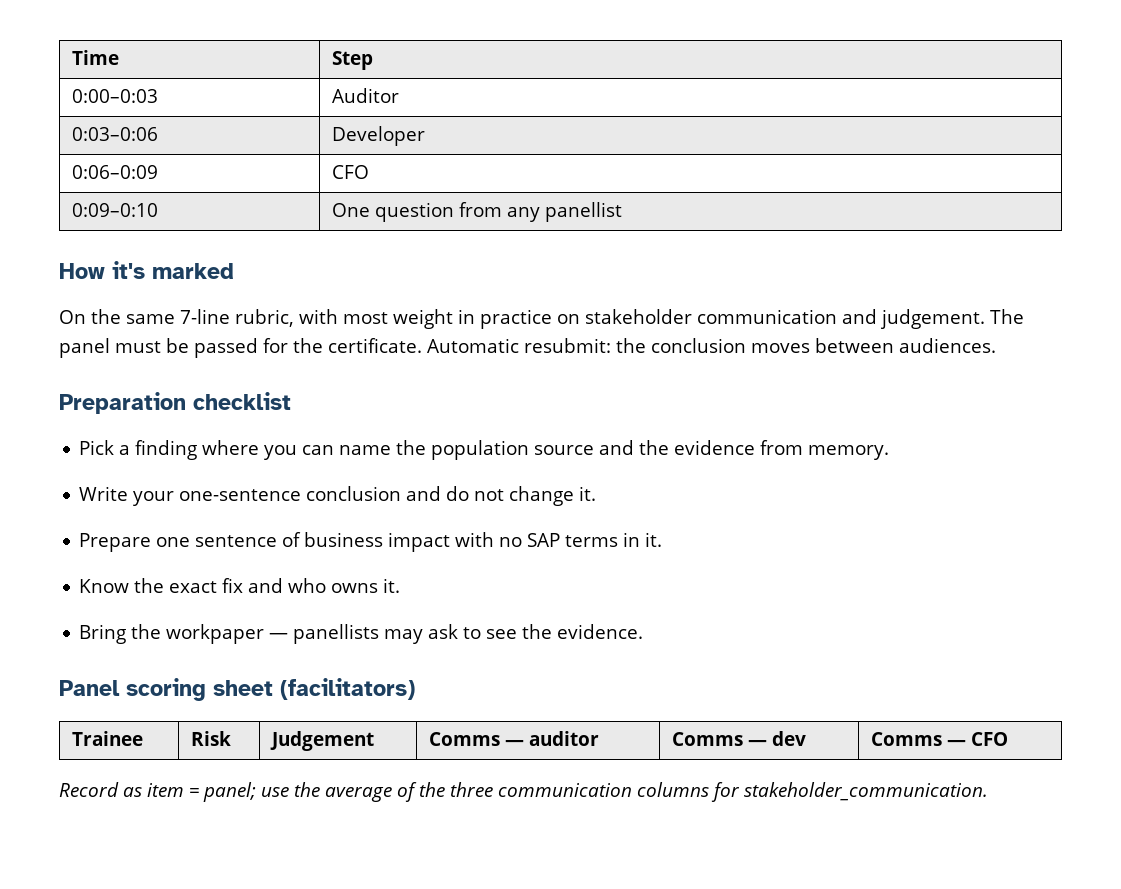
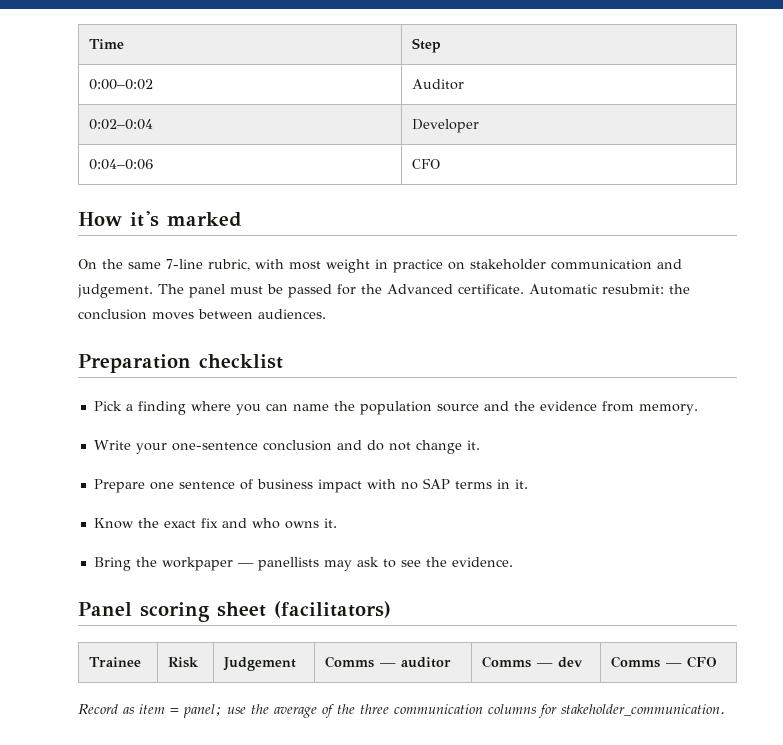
- 0:00–0:03 | Auditor
+ 0:00–0:02 | Auditor
- 0:03–0:06 | Developer
+ 0:02–0:04 | Developer
- 0:06–0:09 | CFO
- 0:09–0:10 | One question from any panellist
+ 0:04–0:06 | CFO
- The panel must be passed for the certificate.
+ The panel must be passed for the Advanced certificate.

